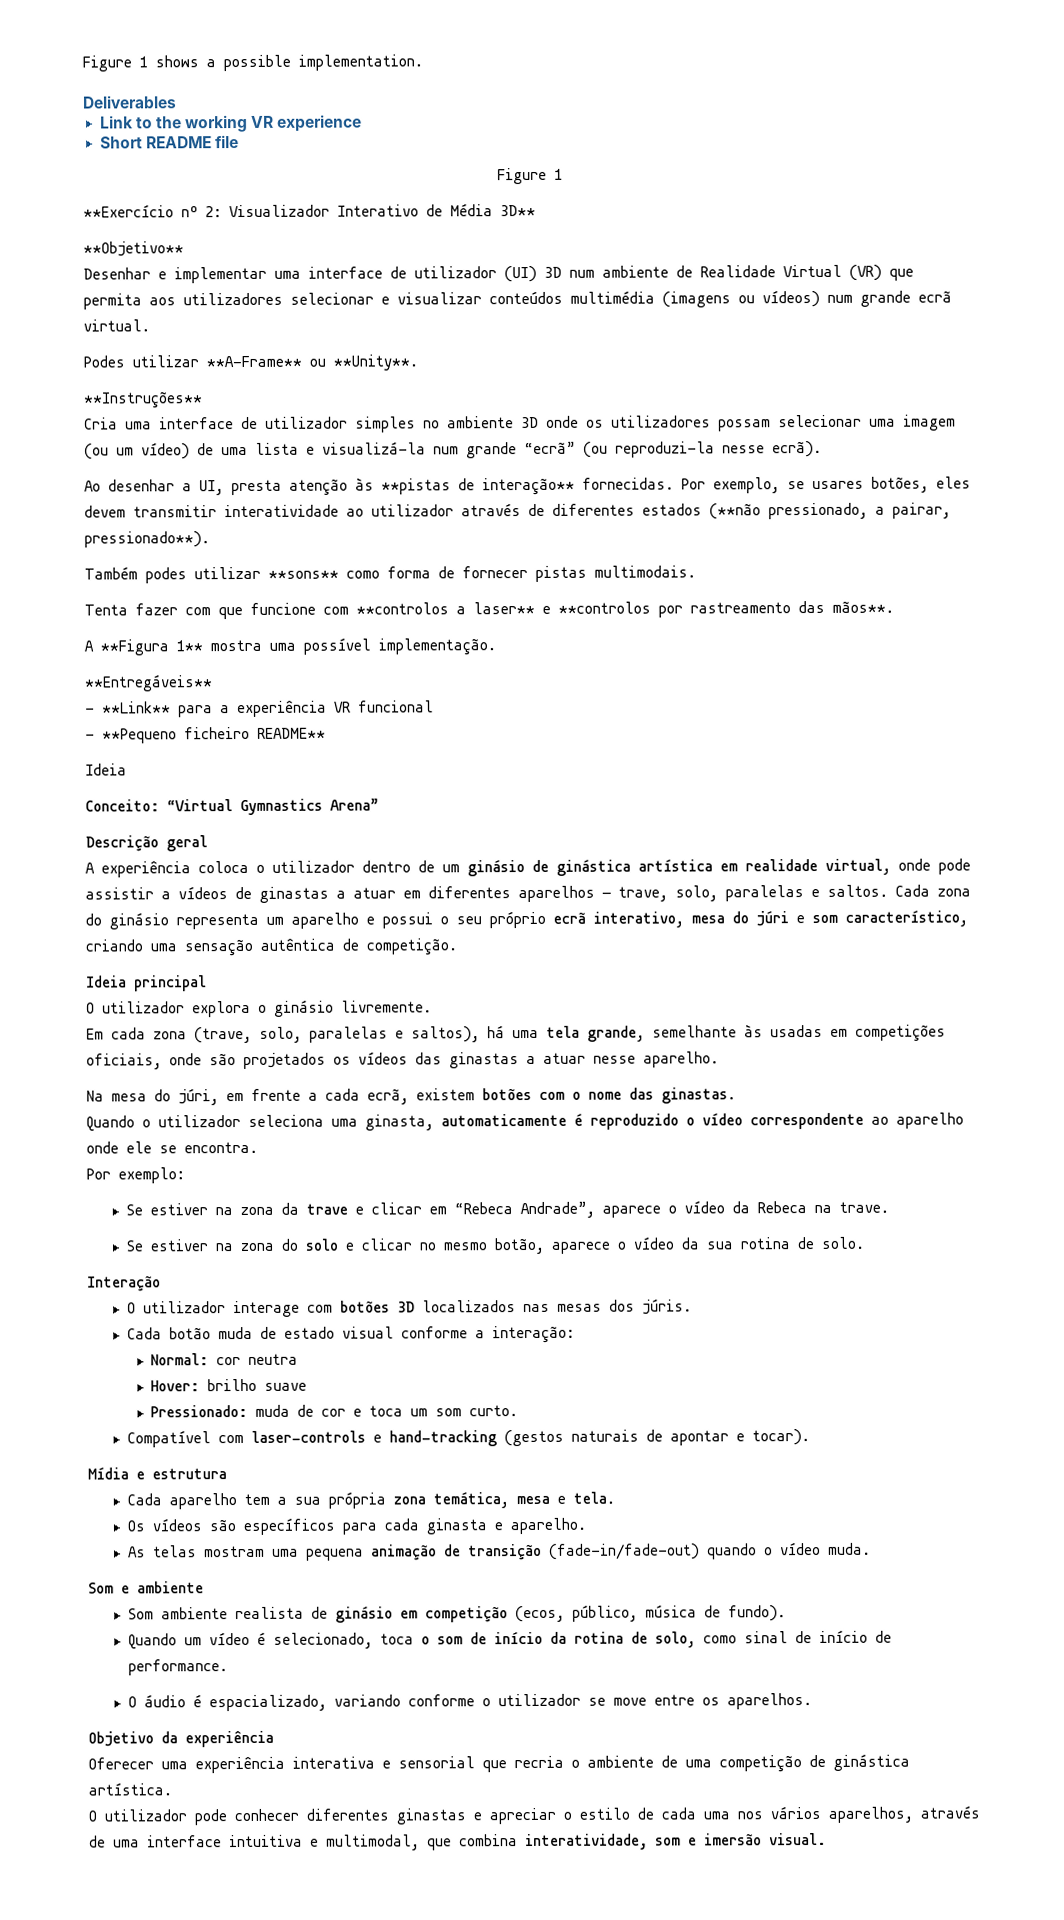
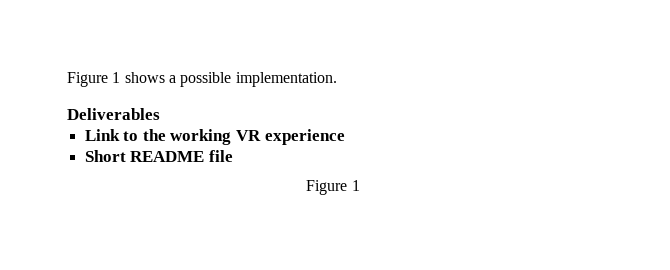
- **Exercício nº 2: Visualizador Interativo de Média 3D**
- **Objetivo**
- Desenhar e implementar uma interface de utilizador (UI) 3D num ambiente de Realidade Virtual (VR) que permita aos utilizadores selecionar e visualizar conteúdos multimédia (imagens ou vídeos) num grande ecrã virtual.
- Podes utilizar **A-Frame** ou **Unity**.
- **Instruções**
- Cria uma interface de utilizador simples no ambiente 3D onde os utilizadores possam selecionar uma imagem (ou um vídeo) de uma lista e visualizá-la num grande “ecrã” (ou reproduzi-la nesse ecrã).
- Ao desenhar a UI, presta atenção às **pistas de interação** fornecidas. Por exemplo, se usares botões, eles devem transmitir interatividade ao utilizador através de diferentes estados (**não pressionado, a pairar, pressionado**).
- Também podes utilizar **sons** como forma de fornecer pistas multimodais.
- Tenta fazer com que funcione com **controlos a laser** e **controlos por rastreamento das mãos**.
- A **Figura 1** mostra uma possível implementação.
- **Entregáveis**
- - **Link** para a experiência VR funcional
- - **Pequeno ficheiro README**
- Ideia
- Conceito: “Virtual Gymnastics Arena”
- Descrição geral
- A experiência coloca o utilizador dentro de um ginásio de ginástica artística em realidade virtual, onde pode assistir a vídeos de ginastas a atuar em diferentes aparelhos — trave, solo, paralelas e saltos. Cada zona do ginásio representa um aparelho e possui o seu próprio ecrã interativo, mesa do júri e som característico, criando uma sensação autêntica de competição.
- Ideia principal
- O utilizador explora o ginásio livremente.
- Em cada zona (trave, solo, paralelas e saltos), há uma tela grande, semelhante às usadas em competições oficiais, onde são projetados os vídeos das ginastas a atuar nesse aparelho.
- Na mesa do júri, em frente a cada ecrã, existem botões com o nome das ginastas.
- Quando o utilizador seleciona uma ginasta, automaticamente é reproduzido o vídeo correspondente ao aparelho onde ele se encontra.
- Por exemplo:
- Se estiver na zona da trave e clicar em “Rebeca Andrade”, aparece o vídeo da Rebeca na trave.
- Se estiver na zona do solo e clicar no mesmo botão, aparece o vídeo da sua rotina de solo.
- Interação
- O utilizador interage com botões 3D localizados nas mesas dos júris.
- Cada botão muda de estado visual conforme a interação:
- Normal: cor neutra
- Hover: brilho suave
- Pressionado: muda de cor e toca um som curto.
- Compatível com laser-controls e hand-tracking (gestos naturais de apontar e tocar).
- Mídia e estrutura
- Cada aparelho tem a sua própria zona temática, mesa e tela.
- Os vídeos são específicos para cada ginasta e aparelho.
- As telas mostram uma pequena animação de transição (fade-in/fade-out) quando o vídeo muda.
- Som e ambiente
- Som ambiente realista de ginásio em competição (ecos, público, música de fundo).
- Quando um vídeo é selecionado, toca o som de início da rotina de solo, como sinal de início de performance.
- O áudio é espacializado, variando conforme o utilizador se move entre os aparelhos.
- Objetivo da experiência
- Oferecer uma experiência interativa e sensorial que recria o ambiente de uma competição de ginástica artística.
- O utilizador pode conhecer diferentes ginastas e apreciar o estilo de cada uma nos vários aparelhos, através de uma interface intuitiva e multimodal, que combina interatividade, som e imersão visual.

